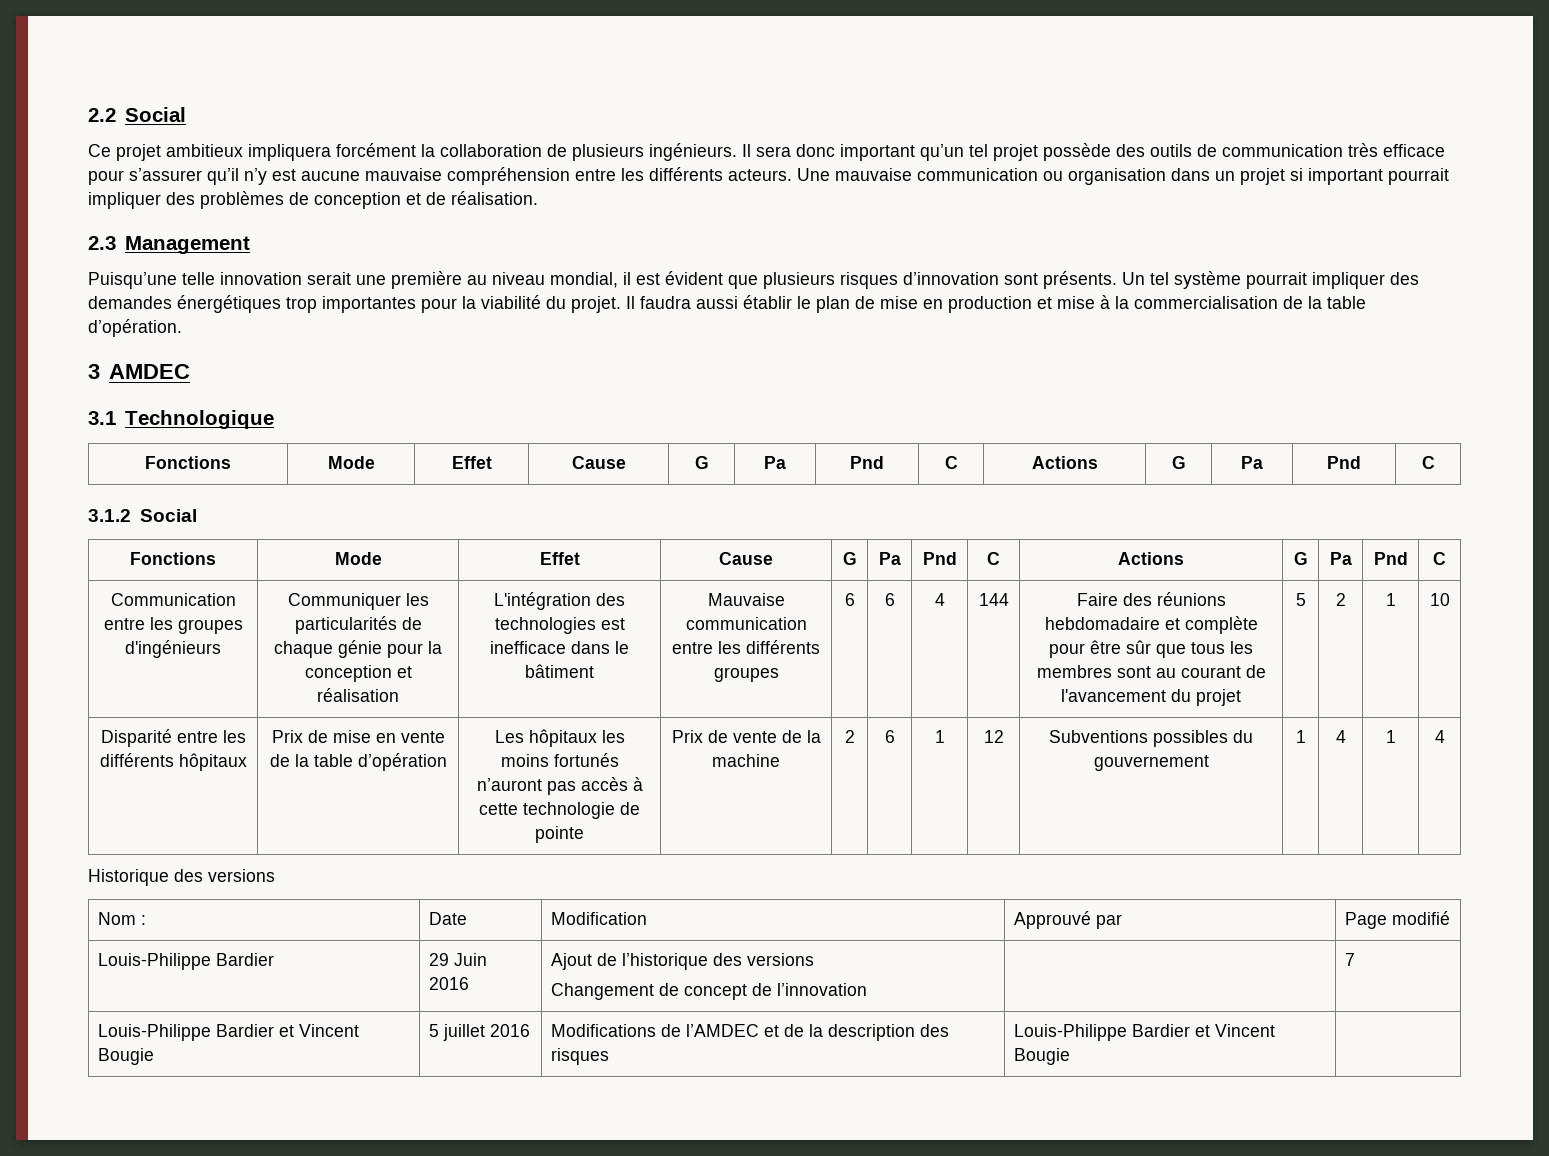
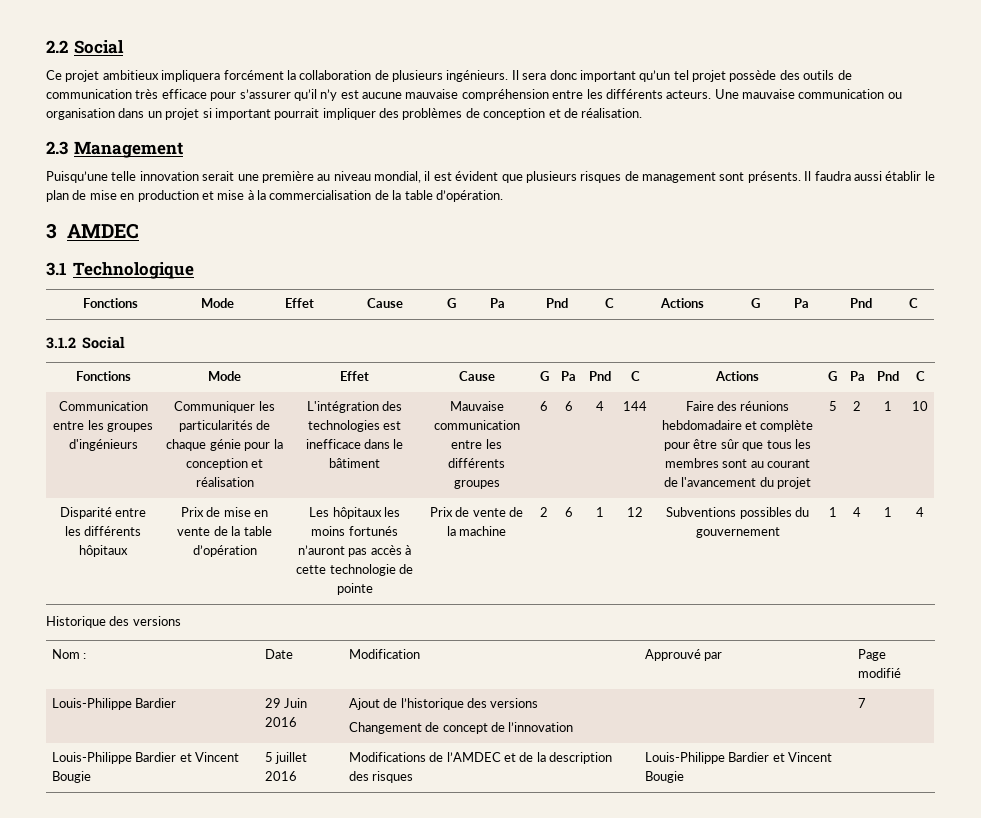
- Puisqu’une telle innovation serait une première au niveau mondial, il est évident que plusieurs risques d’innovation sont présents. Un tel système pourrait impliquer des demandes énergétiques trop importantes pour la viabilité du projet.
+ Puisqu’une telle innovation serait une première au niveau mondial, il est évident que plusieurs risques de management sont présents.

